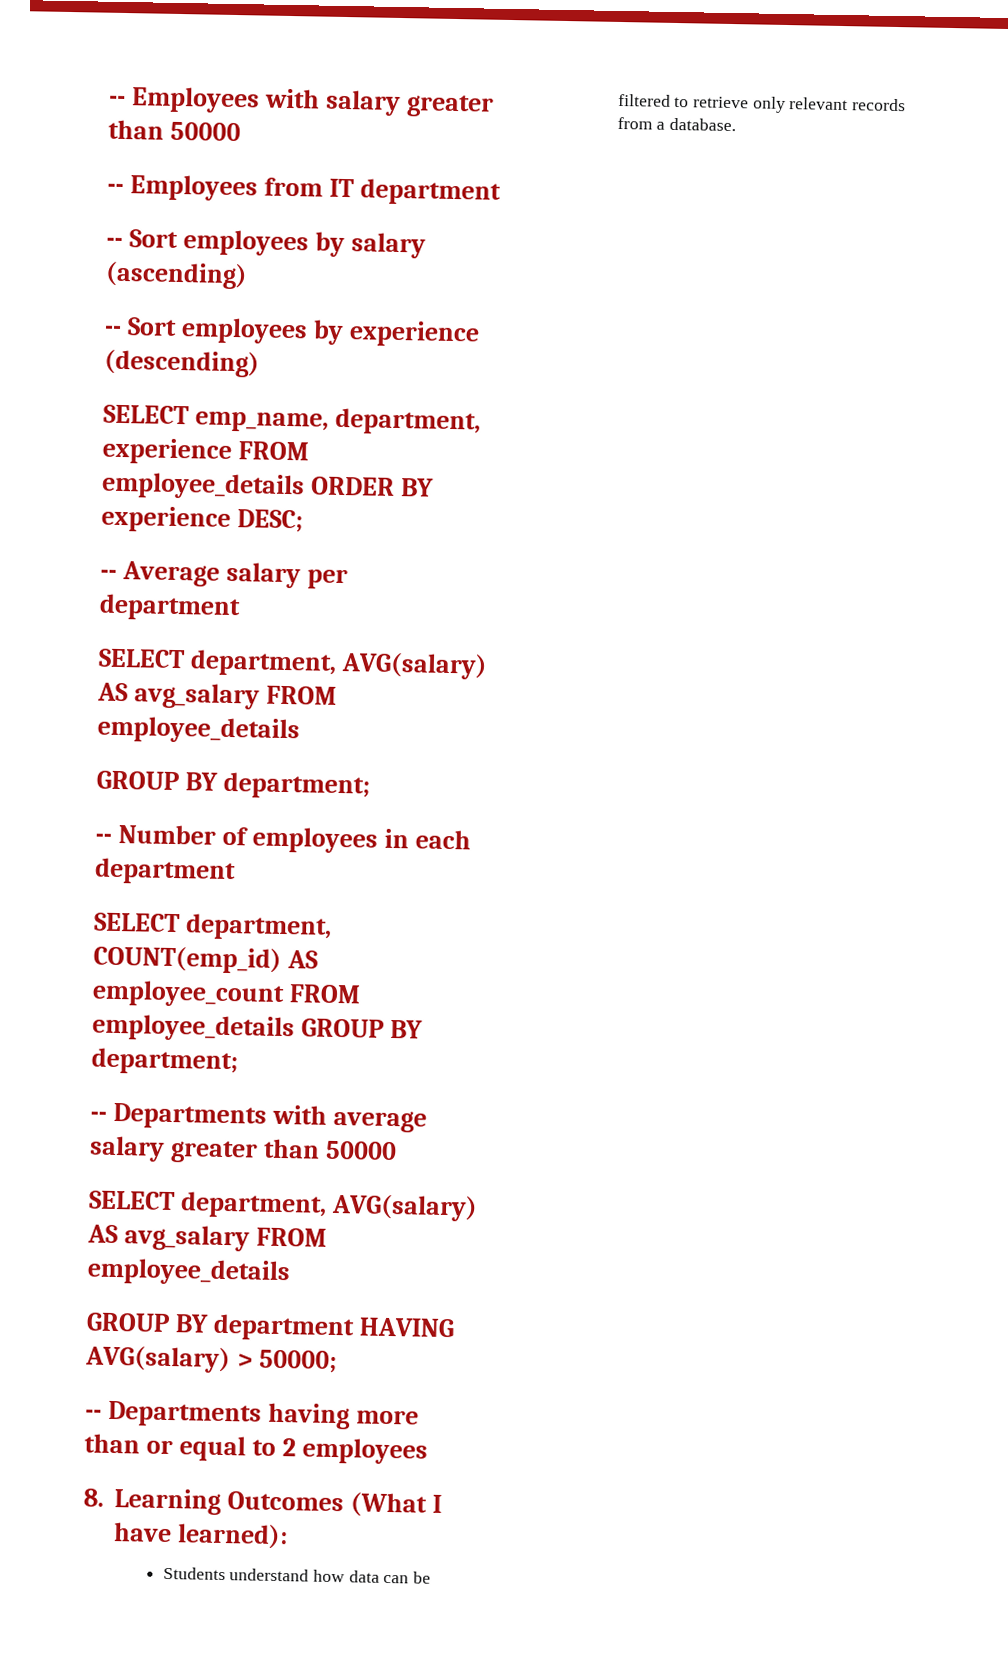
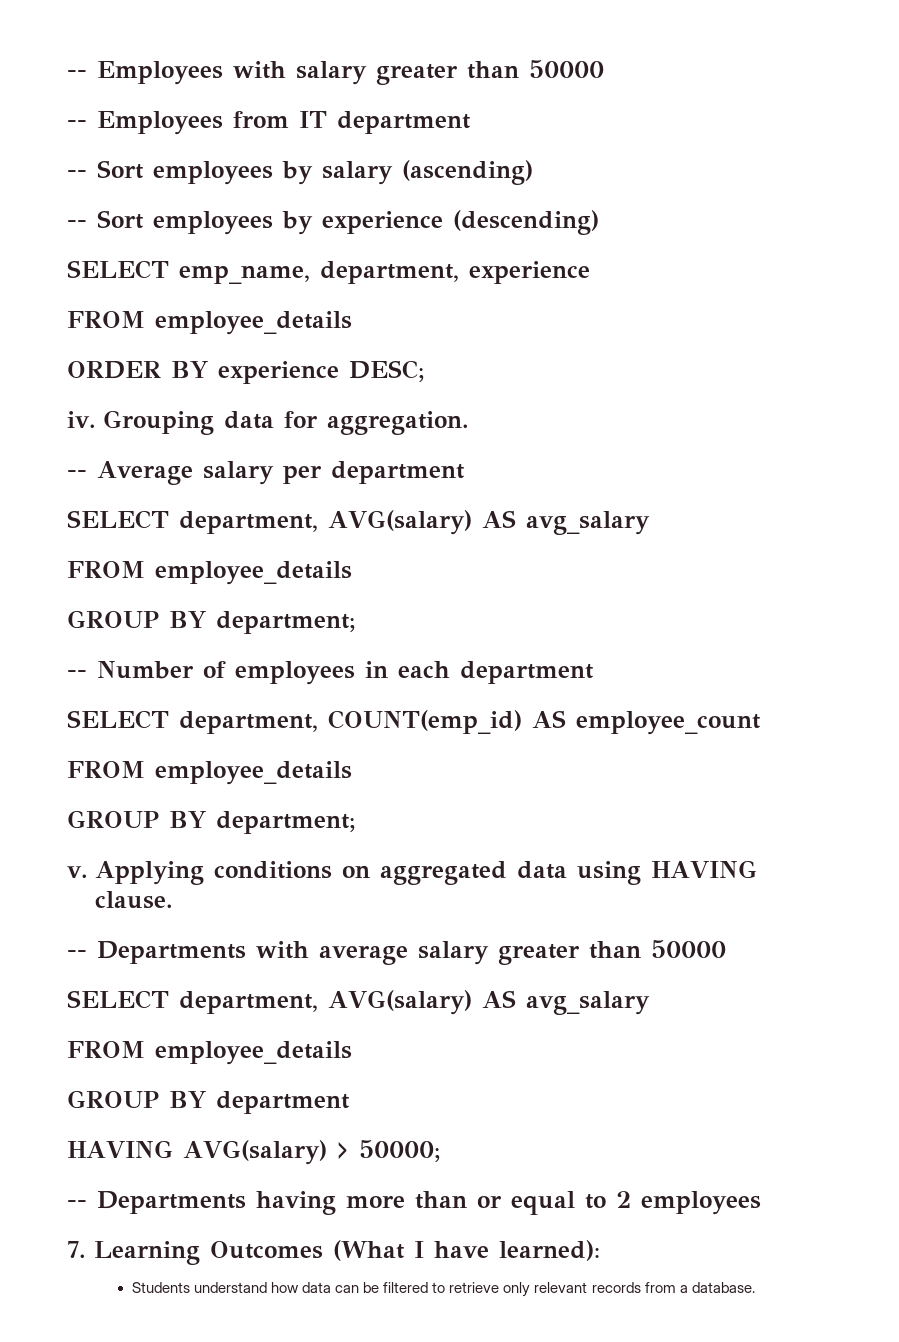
- SELECT emp_name, department, experience FROM employee_details ORDER BY experience DESC;
+ SELECT emp_name, department, experience
+ FROM employee_details
+ ORDER BY experience DESC;
+ iv. Grouping data for aggregation.
  -- Average salary per department
- SELECT department, AVG(salary) AS avg_salary FROM employee_details
+ SELECT department, AVG(salary) AS avg_salary
+ FROM employee_details
- SELECT department, COUNT(emp_id) AS employee_count FROM employee_details GROUP BY department;
+ SELECT department, COUNT(emp_id) AS employee_count
+ FROM employee_details
+ GROUP BY department;
+ v. Applying conditions on aggregated data using HAVING clause.
  -- Departments with average salary greater than 50000
- SELECT department, AVG(salary) AS avg_salary FROM employee_details
+ SELECT department, AVG(salary) AS avg_salary
+ FROM employee_details
- GROUP BY department HAVING AVG(salary) > 50000;
+ GROUP BY department
+ HAVING AVG(salary) > 50000;
- 8. Learning Outcomes (What I have learned):
+ 7. Learning Outcomes (What I have learned):

